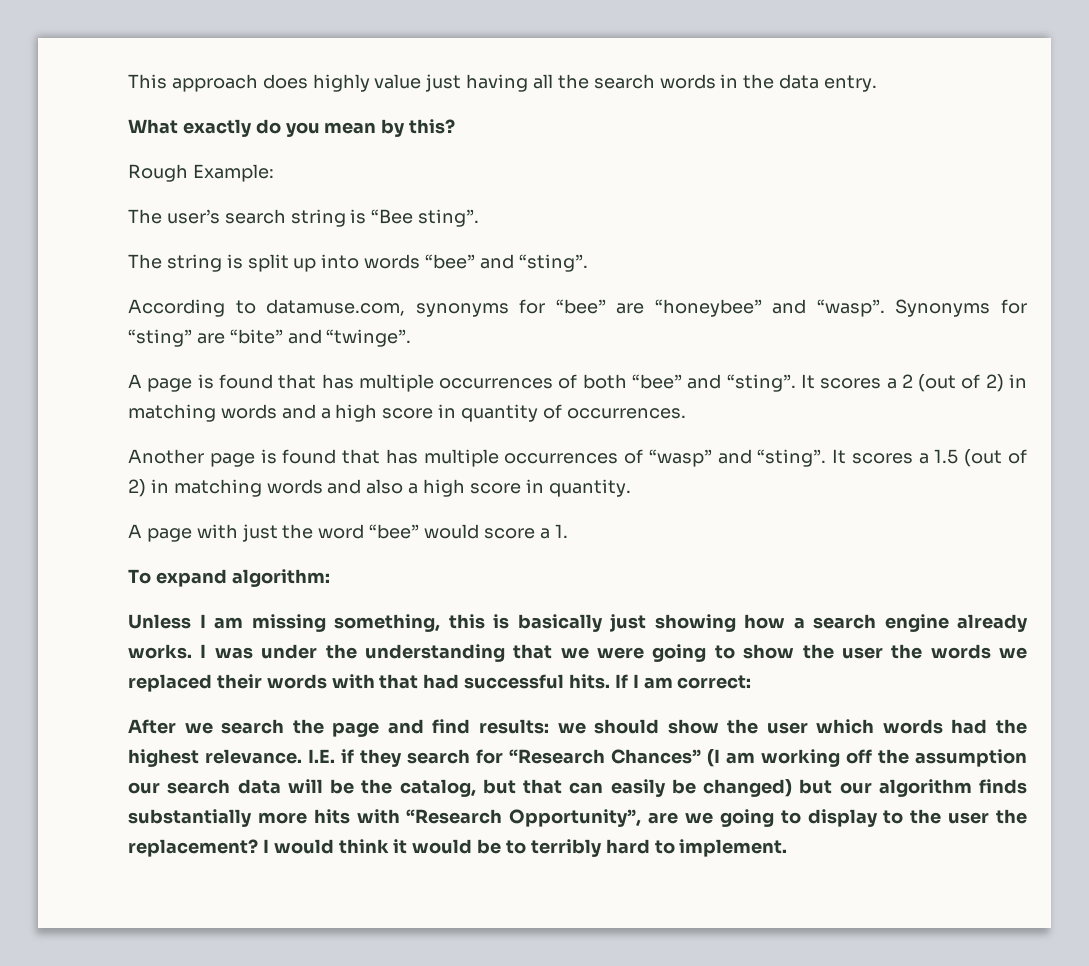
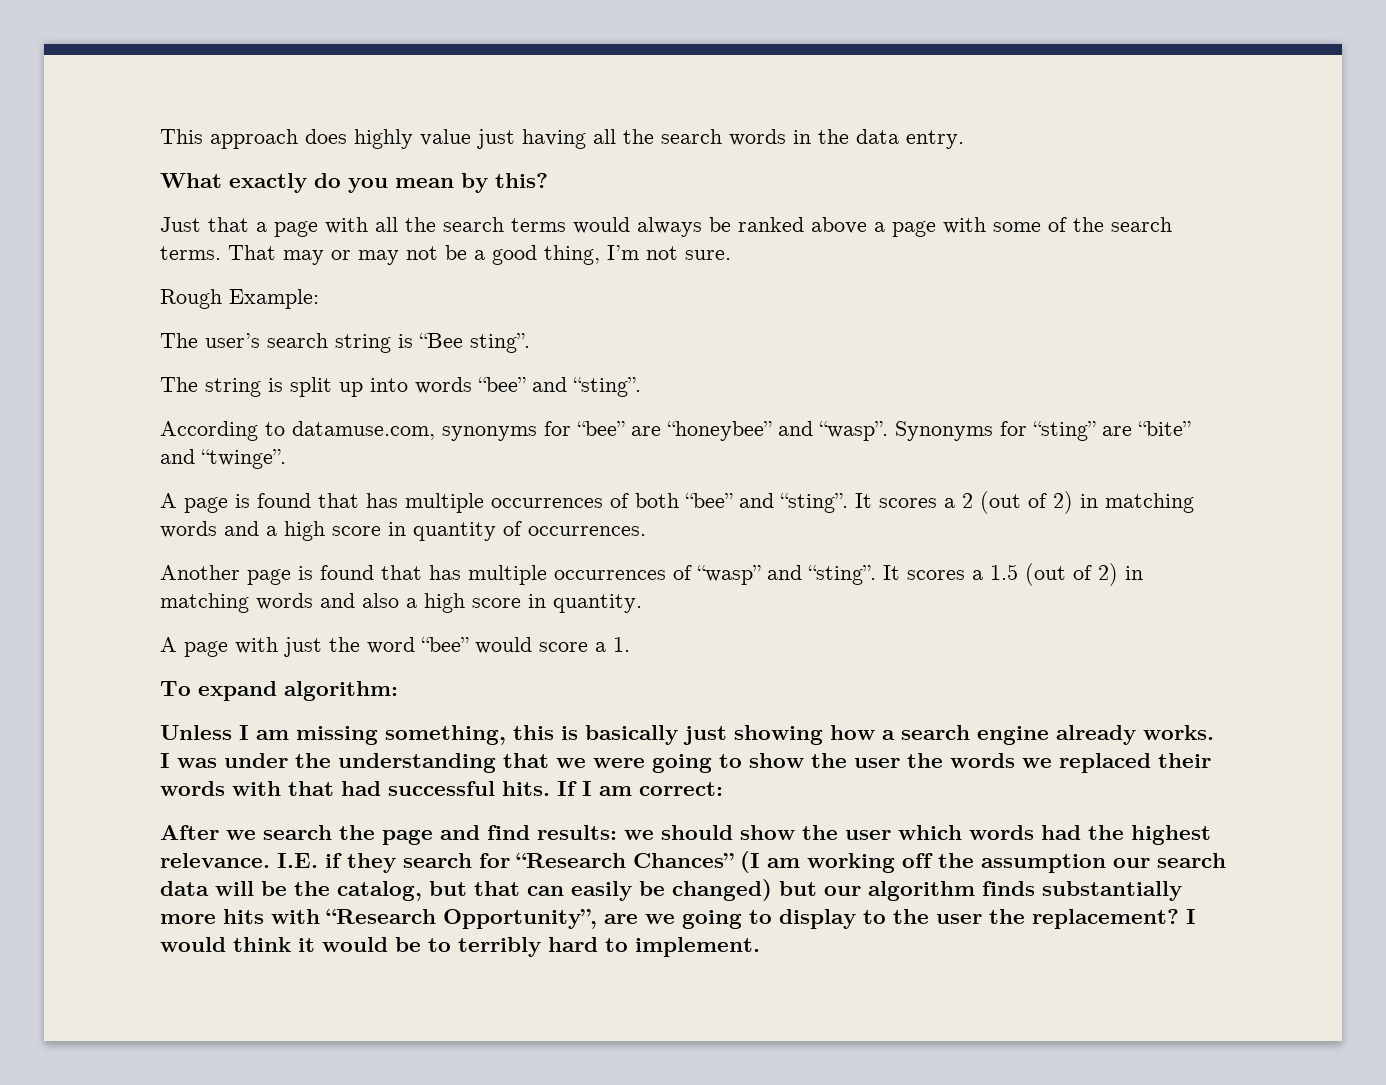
+ Just that a page with all the search terms would always be ranked above a page with some of the search terms. That may or may not be a good thing, I’m not sure.

